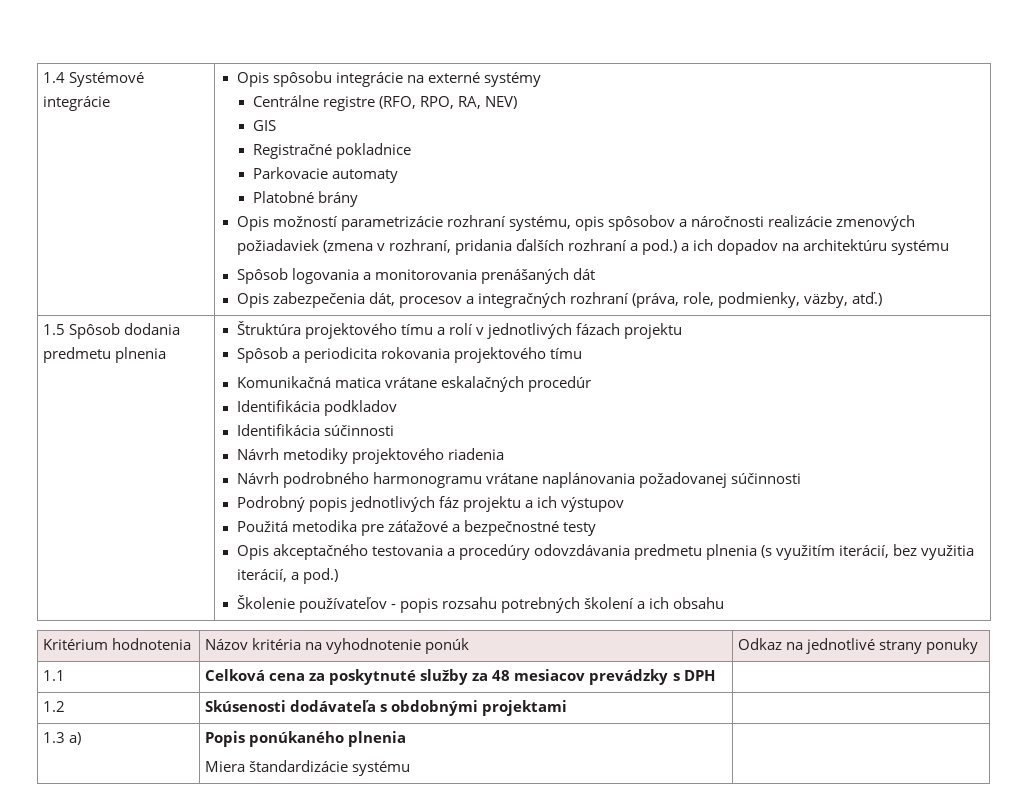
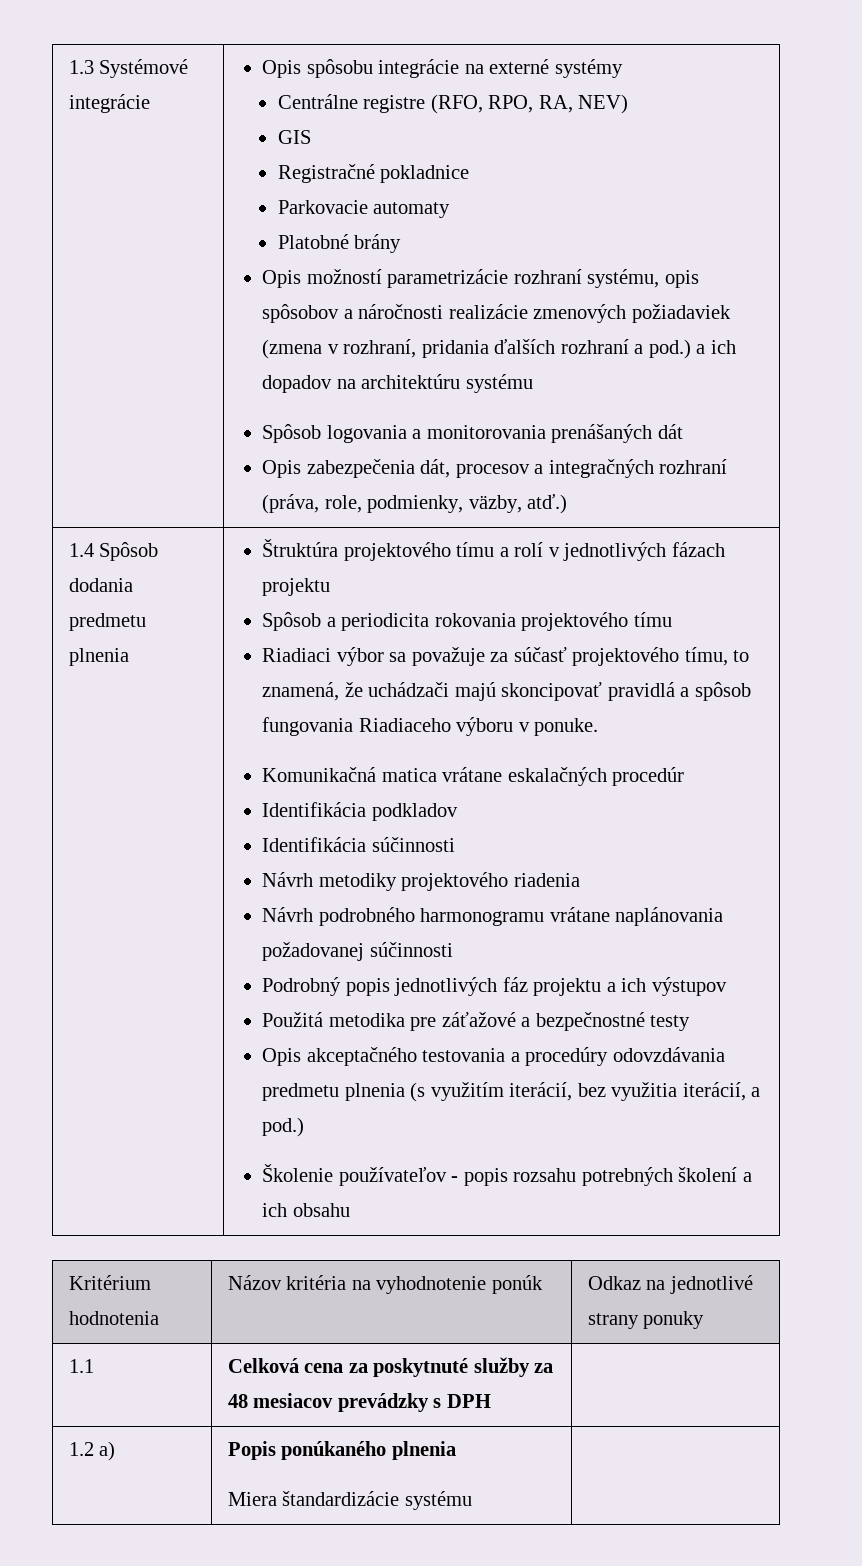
- 1.4 Systémové integrácie
+ 1.3 Systémové integrácie
- 1.5 Spôsob dodania predmetu plnenia
+ 1.4 Spôsob dodania predmetu plnenia
+ Riadiaci výbor sa považuje za súčasť projektového tímu, to znamená, že uchádzači majú skoncipovať pravidlá a spôsob fungovania Riadiaceho výboru v ponuke.
- 1.2 | Skúsenosti dodávateľa s obdobnými projektami |
- 1.3 a) | Popis ponúkaného plnenia
+ 1.2 a) | Popis ponúkaného plnenia

